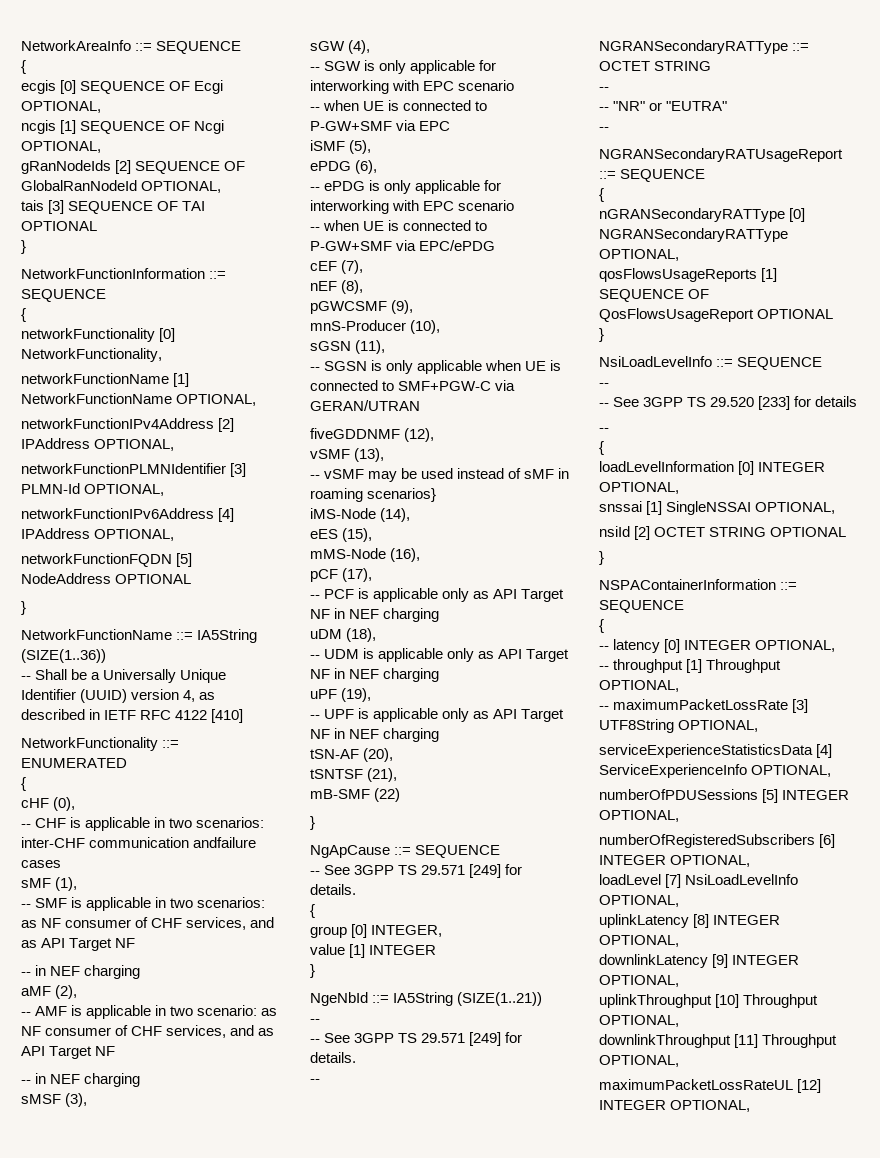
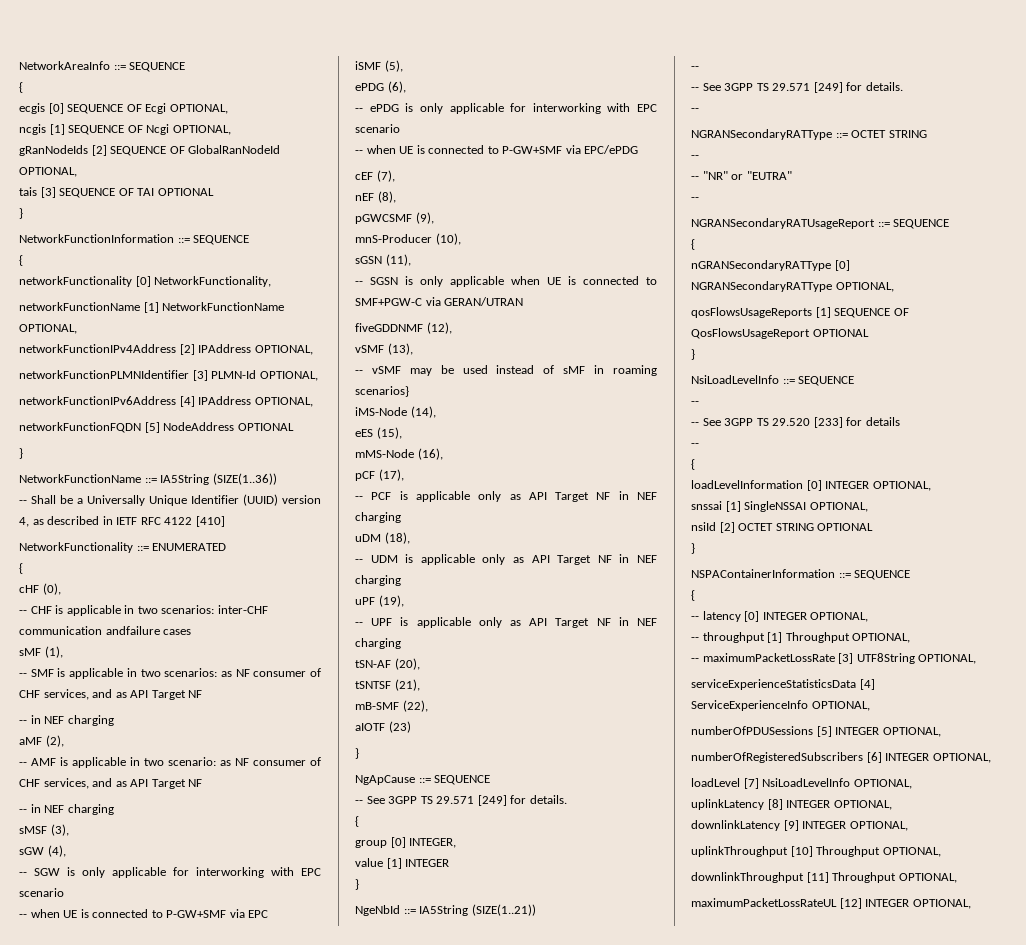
- mB-SMF (22)
+ mB-SMF (22),
+ aIOTF (23)

